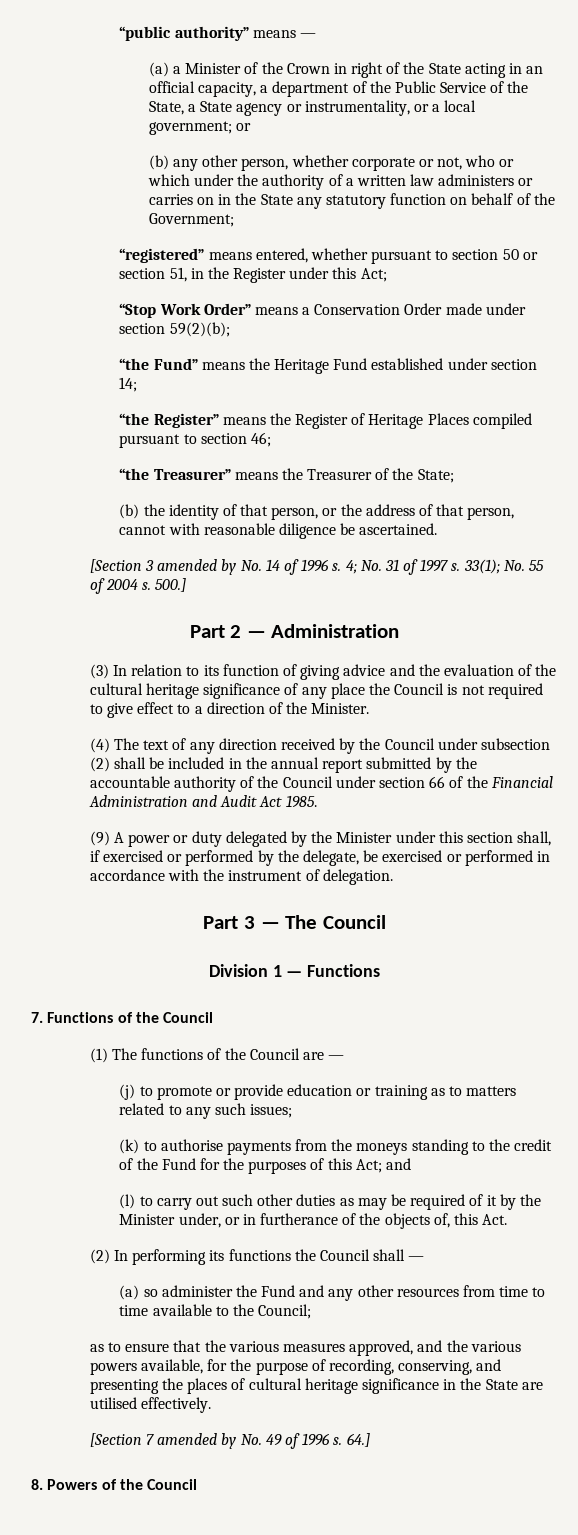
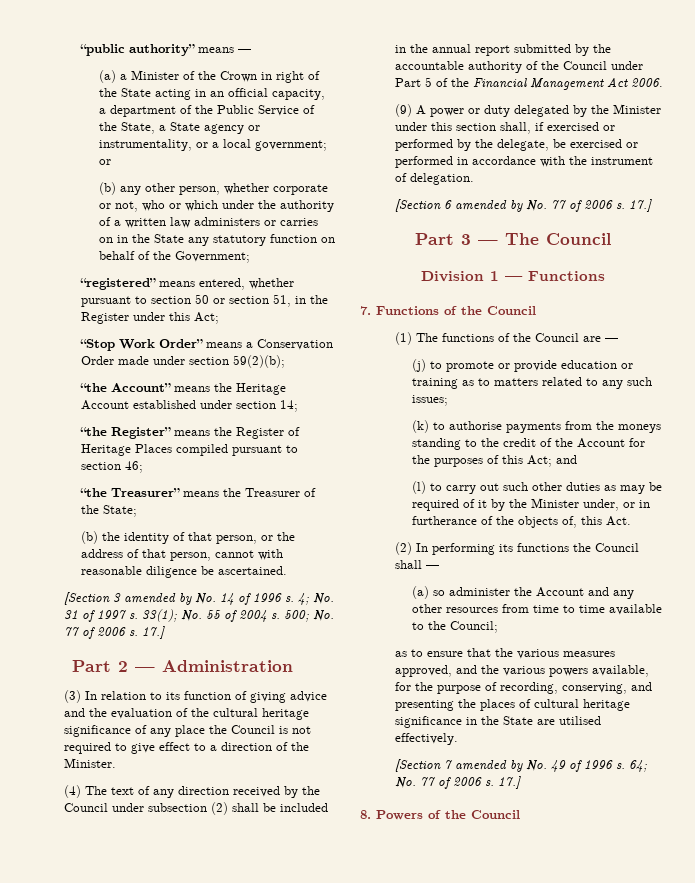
- “the Fund” means the Heritage Fund established under section 14;
+ “the Account” means the Heritage Account established under section 14;
- 500.]
+ 500; No. 77 of 2006 s. 17.]
- (4) The text of any direction received by the Council under subsection (2) shall be included in the annual report submitted by the accountable authority of the Council under section 66 of the Financial Administration and Audit Act 1985.
+ (4) The text of any direction received by the Council under subsection (2) shall be included in the annual report submitted by the accountable authority of the Council under Part 5 of the Financial Management Act 2006.
+ [Section 6 amended by No. 77 of 2006 s. 17.]
- (k) to authorise payments from the moneys standing to the credit of the Fund for the purposes of this Act; and
+ (k) to authorise payments from the moneys standing to the credit of the Account for the purposes of this Act; and
- (a) so administer the Fund and any other resources from time to time available to the Council;
+ (a) so administer the Account and any other resources from time to time available to the Council;
- 64.]
+ 64; No. 77 of 2006 s. 17.]

